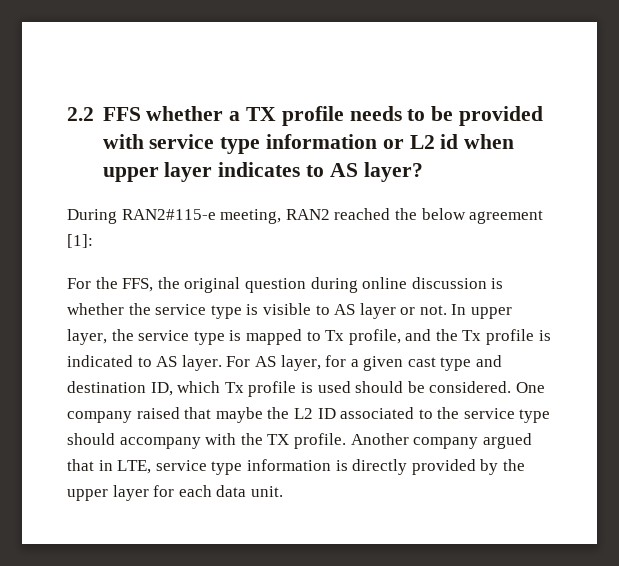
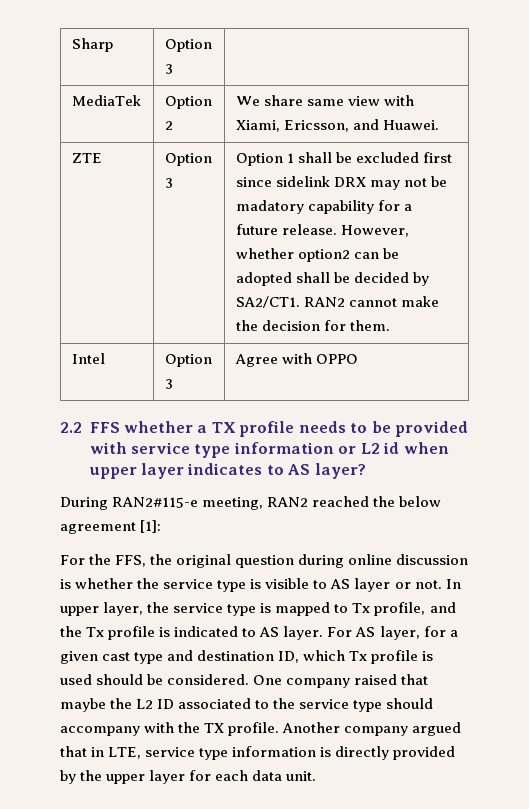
+ Sharp | Option 3 |
+ MediaTek | Option 2 | We share same view with Xiami, Ericsson, and Huawei.
+ ZTE | Option 3 | Option 1 shall be excluded first since sidelink DRX may not be madatory capability for a future release. However, whether option2 can be adopted shall be decided by SA2/CT1. RAN2 cannot make the decision for them.
+ Intel | Option 3 | Agree with OPPO

